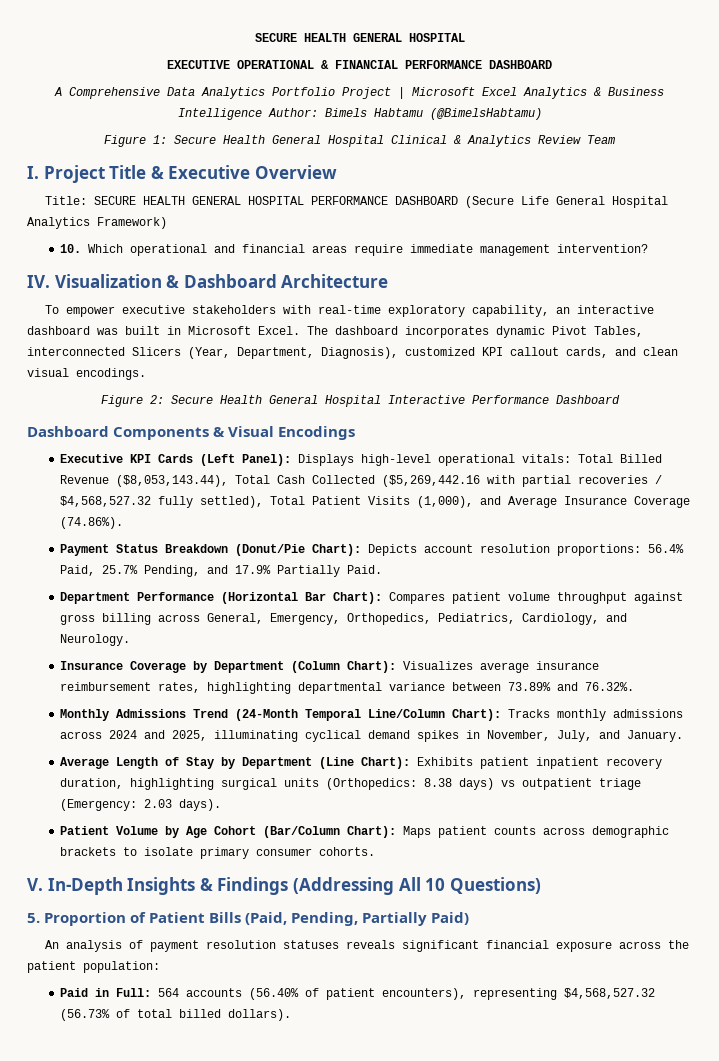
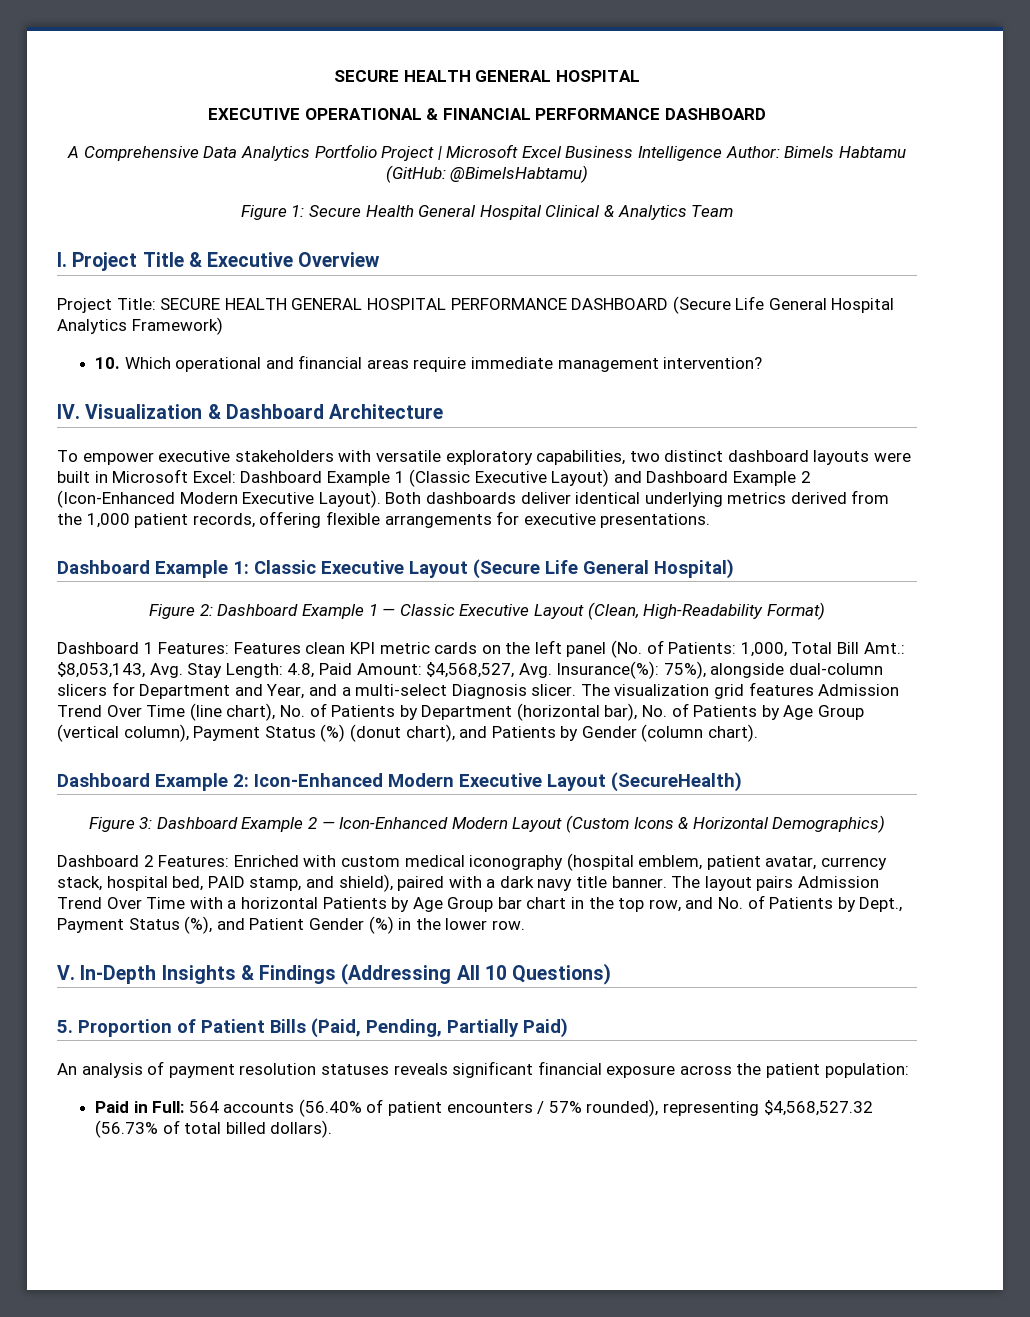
- A Comprehensive Data Analytics Portfolio Project | Microsoft Excel Analytics & Business Intelligence Author: Bimels Habtamu (@BimelsHabtamu)
+ A Comprehensive Data Analytics Portfolio Project | Microsoft Excel Business Intelligence Author: Bimels Habtamu (GitHub: @BimelsHabtamu)
- Figure 1: Secure Health General Hospital Clinical & Analytics Review Team
+ Figure 1: Secure Health General Hospital Clinical & Analytics Team
- Title: SECURE HEALTH GENERAL HOSPITAL PERFORMANCE DASHBOARD (Secure Life General Hospital Analytics Framework)
+ Project Title: SECURE HEALTH GENERAL HOSPITAL PERFORMANCE DASHBOARD (Secure Life General Hospital Analytics Framework)
- To empower executive stakeholders with real-time exploratory capability, an interactive dashboard was built in Microsoft Excel. The dashboard incorporates dynamic Pivot Tables, interconnected Slicers (Year, Department, Diagnosis), customized KPI callout cards, and clean visual encodings.
- Figure 2: Secure Health General Hospital Interactive Performance Dashboard
- Dashboard Components & Visual Encodings
- Executive KPI Cards (Left Panel): Displays high-level operational vitals: Total Billed Revenue ($8,053,143.44), Total Cash Collected ($5,269,442.16 with partial recoveries / $4,568,527.32 fully settled), Total Patient Visits (1,000), and Average Insurance Coverage (74.86%).
- Payment Status Breakdown (Donut/Pie Chart): Depicts account resolution proportions: 56.4% Paid, 25.7% Pending, and 17.9% Partially Paid.
- Department Performance (Horizontal Bar Chart): Compares patient volume throughput against gross billing across General, Emergency, Orthopedics, Pediatrics, Cardiology, and Neurology.
- Insurance Coverage by Department (Column Chart): Visualizes average insurance reimbursement rates, highlighting departmental variance between 73.89% and 76.32%.
- Monthly Admissions Trend (24-Month Temporal Line/Column Chart): Tracks monthly admissions across 2024 and 2025, illuminating cyclical demand spikes in November, July, and January.
- Average Length of Stay by Department (Line Chart): Exhibits patient inpatient recovery duration, highlighting surgical units (Orthopedics: 8.38 days) vs outpatient triage (Emergency: 2.03 days).
- Patient Volume by Age Cohort (Bar/Column Chart): Maps patient counts across demographic brackets to isolate primary consumer cohorts.
+ To empower executive stakeholders with versatile exploratory capabilities, two distinct dashboard layouts were built in Microsoft Excel: Dashboard Example 1 (Classic Executive Layout) and Dashboard Example 2 (Icon-Enhanced Modern Executive Layout). Both dashboards deliver identical underlying metrics derived from the 1,000 patient records, offering flexible arrangements for executive presentations.
+ Dashboard Example 1: Classic Executive Layout (Secure Life General Hospital)
+ Figure 2: Dashboard Example 1 — Classic Executive Layout (Clean, High-Readability Format)
+ Dashboard 1 Features: Features clean KPI metric cards on the left panel (No. of Patients: 1,000, Total Bill Amt.: $8,053,143, Avg. Stay Length: 4.8, Paid Amount: $4,568,527, Avg. Insurance(%): 75%), alongside dual-column slicers for Department and Year, and a multi-select Diagnosis slicer. The visualization grid features Admission Trend Over Time (line chart), No. of Patients by Department (horizontal bar), No. of Patients by Age Group (vertical column), Payment Status (%) (donut chart), and Patients by Gender (column chart).
+ Dashboard Example 2: Icon-Enhanced Modern Executive Layout (SecureHealth)
+ Figure 3: Dashboard Example 2 — Icon-Enhanced Modern Layout (Custom Icons & Horizontal Demographics)
+ Dashboard 2 Features: Enriched with custom medical iconography (hospital emblem, patient avatar, currency stack, hospital bed, PAID stamp, and shield), paired with a dark navy title banner. The layout pairs Admission Trend Over Time with a horizontal Patients by Age Group bar chart in the top row, and No. of Patients by Dept., Payment Status (%), and Patient Gender (%) in the lower row.
- Paid in Full: 564 accounts (56.40% of patient encounters), representing $4,568,527.32 (56.73% of total billed dollars).
+ Paid in Full: 564 accounts (56.40% of patient encounters / 57% rounded), representing $4,568,527.32 (56.73% of total billed dollars).

